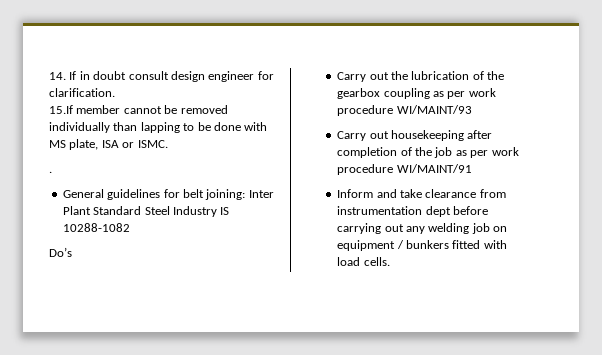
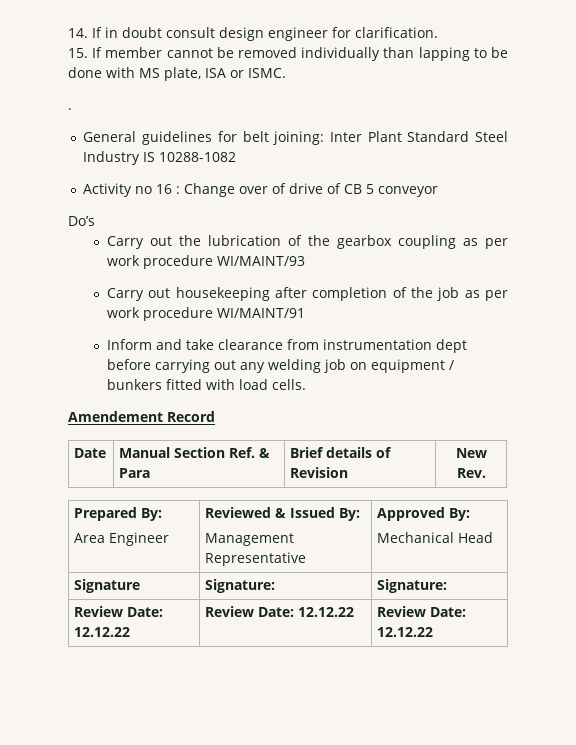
- 15.If member cannot be removed individually than lapping to be done with MS plate, ISA or ISMC.
+ 15. If member cannot be removed individually than lapping to be done with MS plate, ISA or ISMC.
+ Activity no 16 : Change over of drive of CB 5 conveyor
+ Amendement Record
+ Date | Manual Section Ref. & Para | Brief details of Revision | New Rev.
+ Prepared By:
+ Area Engineer | Reviewed & Issued By:
+ Management Representative | Approved By:
+ Mechanical Head
+ Signature | Signature: | Signature:
+ Review Date: 12.12.22 | Review Date: 12.12.22 | Review Date: 12.12.22

